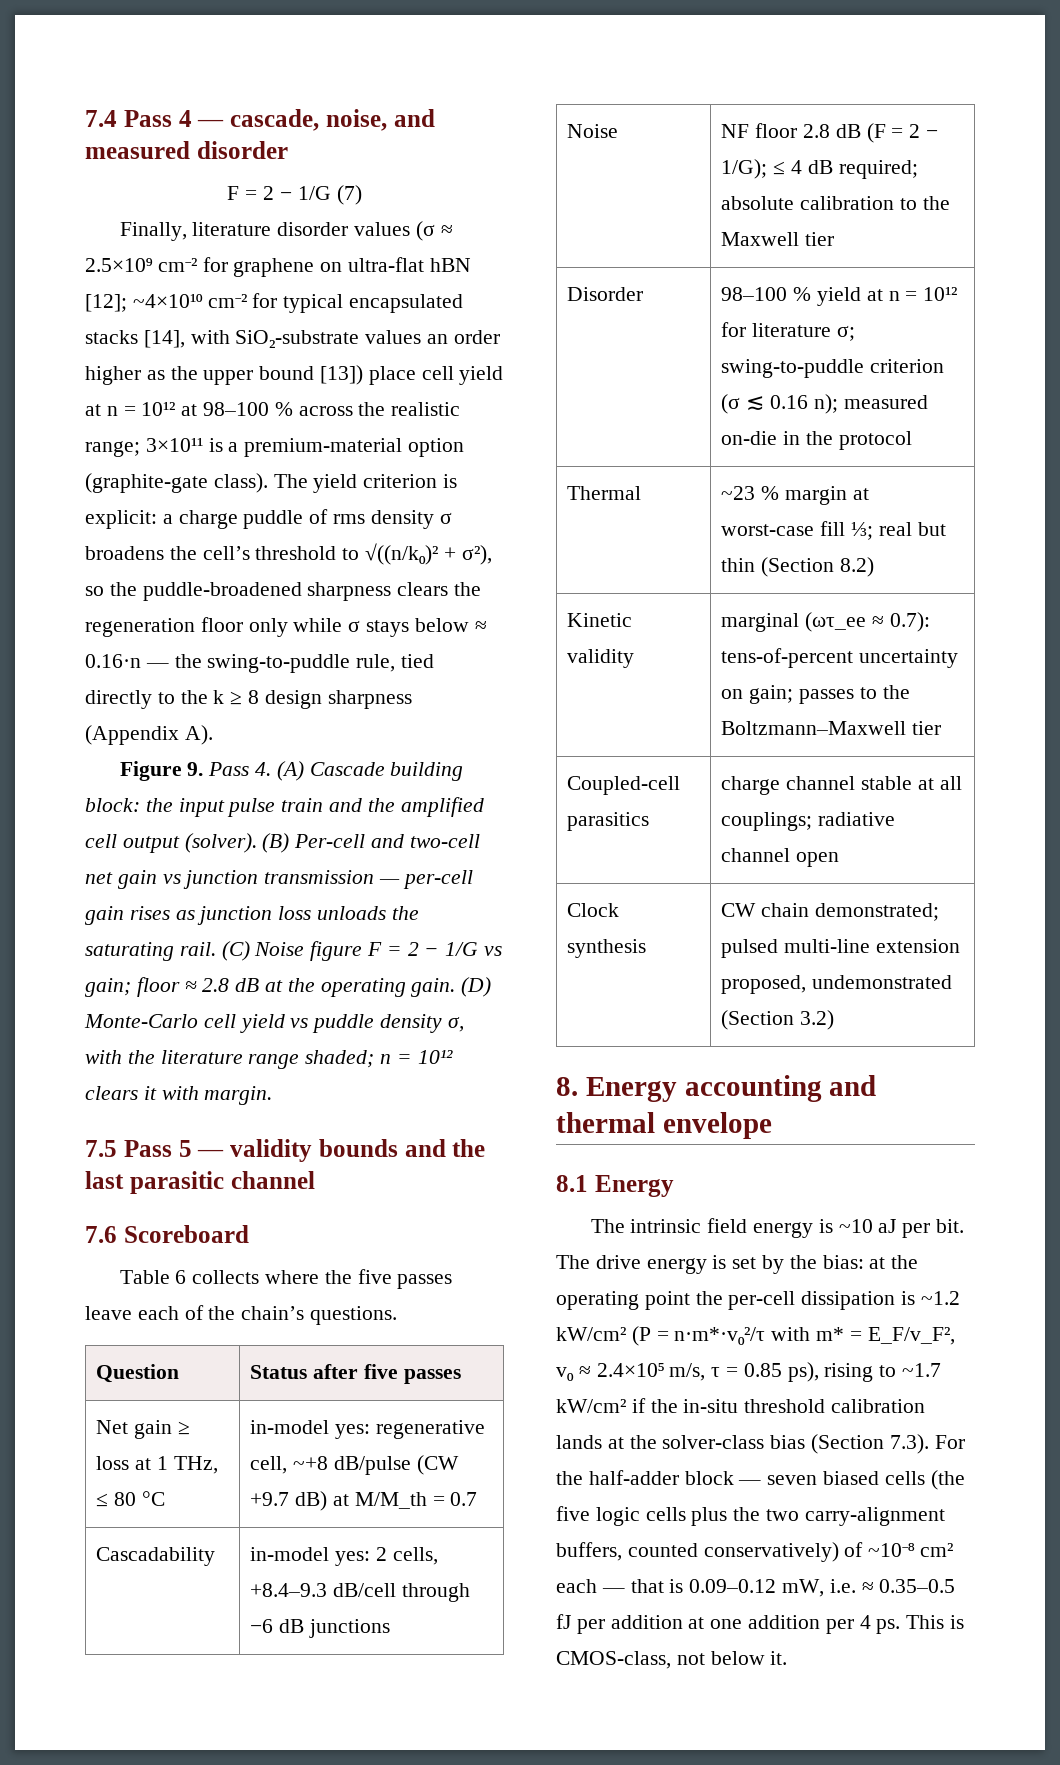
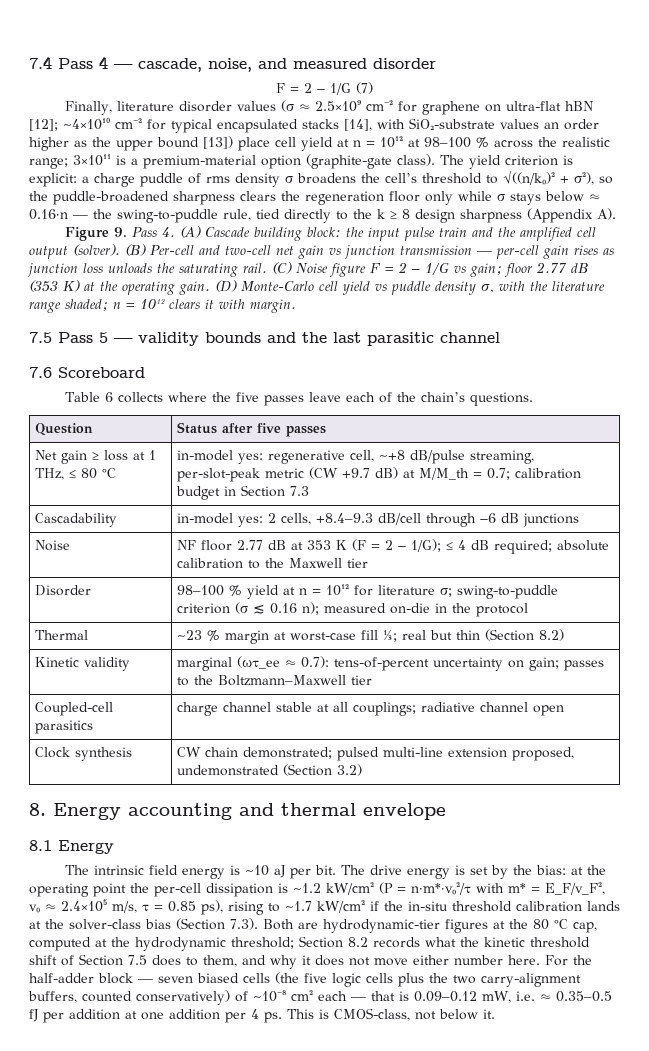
- (C) Noise figure F = 2 − 1/G vs gain; floor ≈ 2.8 dB at the operating gain.
+ (C) Noise figure F = 2 − 1/G vs gain; floor 2.77 dB (353 K) at the operating gain.
- Net gain ≥ loss at 1 THz, ≤ 80 °C | in-model yes: regenerative cell, ~+8 dB/pulse (CW +9.7 dB) at M/M_th = 0.7
+ Net gain ≥ loss at 1 THz, ≤ 80 °C | in-model yes: regenerative cell, ~+8 dB/pulse streaming, per-slot-peak metric (CW +9.7 dB) at M/M_th = 0.7; calibration budget in Section 7.3
- Noise | NF floor 2.8 dB (F = 2 − 1/G); ≤ 4 dB required; absolute calibration to the Maxwell tier
+ Noise | NF floor 2.77 dB at 353 K (F = 2 − 1/G); ≤ 4 dB required; absolute calibration to the Maxwell tier
- at the operating point the per-cell dissipation is ~1.2 kW/cm² (P = n·m*·v₀²/τ with m* = E_F/v_F², v₀ ≈ 2.4×10⁵ m/s, τ = 0.85 ps), rising to ~1.7 kW/cm² if the in-situ threshold calibration lands at the solver-class bias (Section 7.3). For the half-adder block — seven biased cells (the five logic cells plus the two carry-alignment buffers, counted conservatively) of ~10⁻⁸ cm² each — that is 0.09–0.12 mW, i.e. ≈ 0.35–0.5 fJ per addition at one addition per 4 ps.
+ at the operating point the per-cell dissipation is ~1.2 kW/cm² (P = n·m*·v₀²/τ with m* = E_F/v_F², v₀ ≈ 2.4×10⁵ m/s, τ = 0.85 ps), rising to ~1.7 kW/cm² if the in-situ threshold calibration lands at the solver-class bias (Section 7.3). Both are hydrodynamic-tier figures at the 80 °C cap, computed at the hydrodynamic threshold; Section 8.2 records what the kinetic threshold shift of Section 7.5 does to them, and why it does not move either number here. For the half-adder block — seven biased cells (the five logic cells plus the two carry-alignment buffers, counted conservatively) of ~10⁻⁸ cm² each — that is 0.09–0.12 mW, i.e. ≈ 0.35–0.5 fJ per addition at one addition per 4 ps.

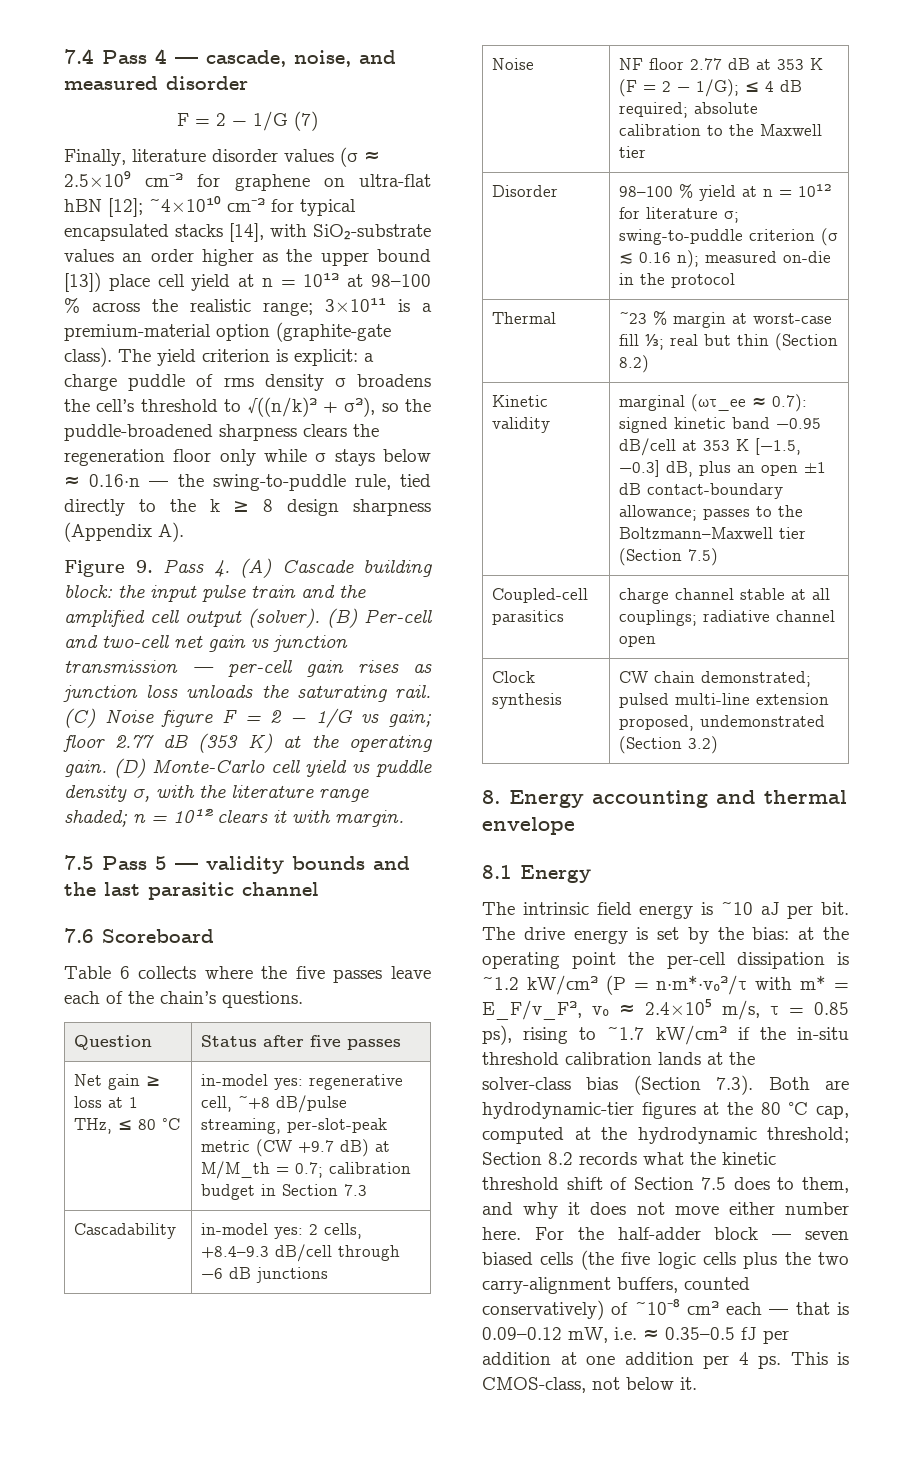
- The yield criterion is explicit: a charge puddle of rms density σ broadens the cell’s threshold to √((n/k₀)² + σ²), so the puddle-broadened sharpness clears the regeneration floor only while σ stays below ≈ 0.16·n — the swing-to-puddle rule, tied directly to the k ≥ 8 design sharpness (Appendix A).
+ The yield criterion is explicit: a charge puddle of rms density σ broadens the cell’s threshold to √((n/k)² + σ²), so the puddle-broadened sharpness clears the regeneration floor only while σ stays below ≈ 0.16·n — the swing-to-puddle rule, tied directly to the k ≥ 8 design sharpness (Appendix A).
- Kinetic validity | marginal (ωτ_ee ≈ 0.7): tens-of-percent uncertainty on gain; passes to the Boltzmann–Maxwell tier
+ Kinetic validity | marginal (ωτ_ee ≈ 0.7): signed kinetic band −0.95 dB/cell at 353 K [−1.5, −0.3] dB, plus an open ±1 dB contact-boundary allowance; passes to the Boltzmann–Maxwell tier (Section 7.5)

